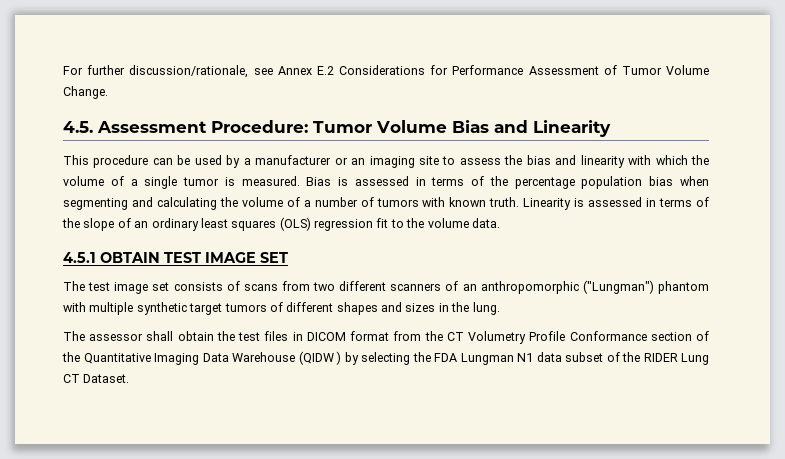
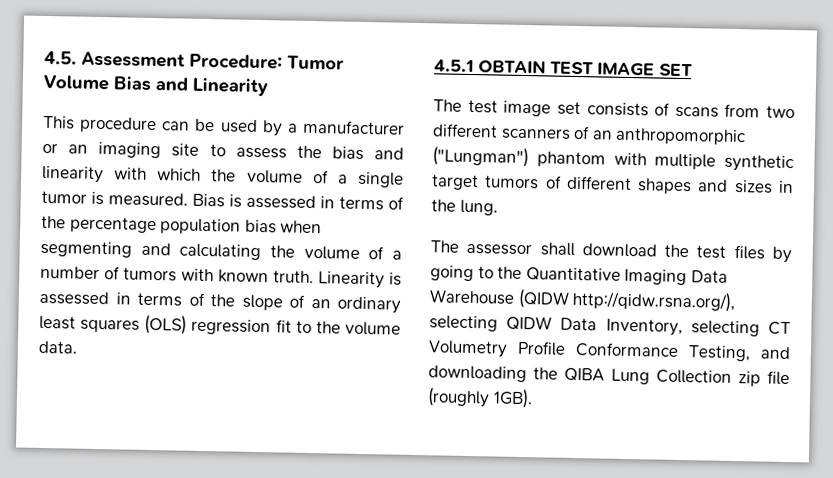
- For further discussion/rationale, see Annex E.2 Considerations for Performance Assessment of Tumor Volume Change.
- The assessor shall obtain the test files in DICOM format from the CT Volumetry Profile Conformance section of the Quantitative Imaging Data Warehouse (QIDW ) by selecting the FDA Lungman N1 data subset of the RIDER Lung CT Dataset.
+ The assessor shall download the test files by going to the Quantitative Imaging Data Warehouse (QIDW http://qidw.rsna.org/), selecting QIDW Data Inventory, selecting CT Volumetry Profile Conformance Testing, and downloading the QIBA Lung Collection zip file (roughly 1GB).

